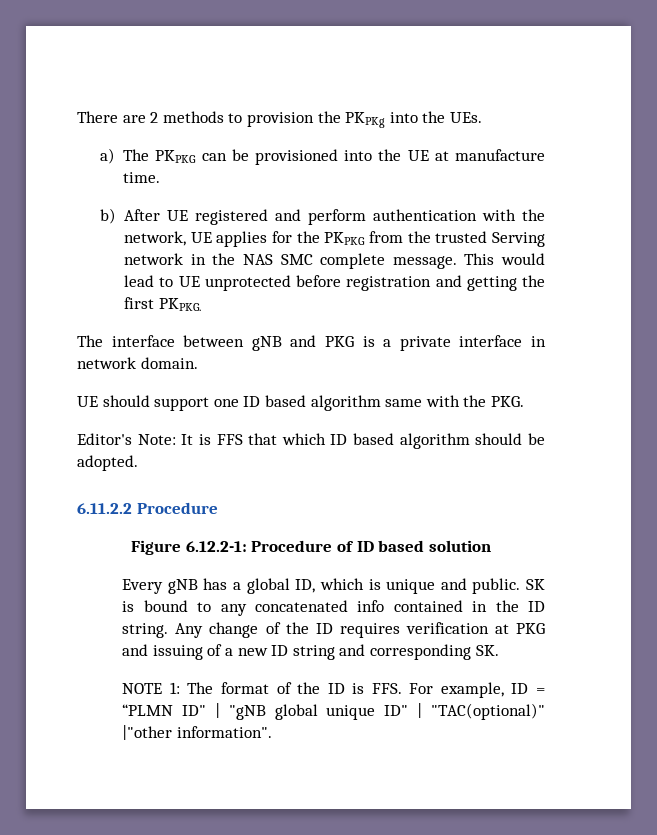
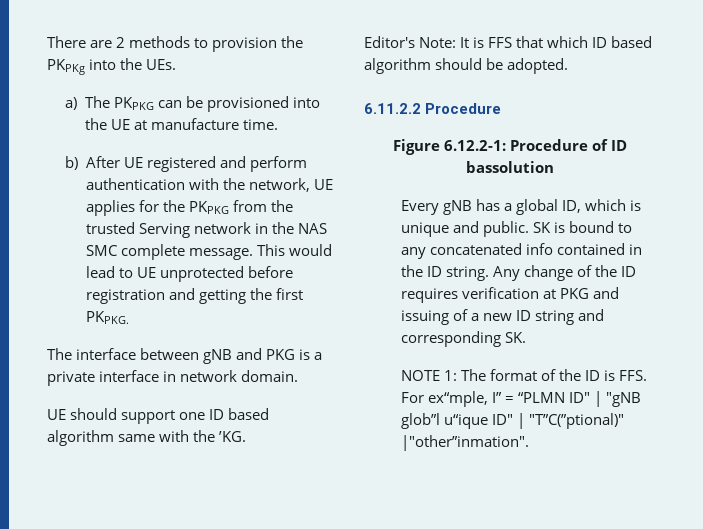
- UE should support one ID based algorithm same with the PKG.
+ UE should support one ID based algorithm same with the ’KG.
- Figure 6.12.2-1: Procedure of ID based solution
+ Figure 6.12.2-1: Procedure of ID bassolution
- NOTE 1: The format of the ID is FFS. For example, ID = “PLMN ID" | "gNB global unique ID" | "TAC(optional)" |"other information".
+ NOTE 1: The format of the ID is FFS. For ex“mple, I” = “PLMN ID" | "gNB glob”l u“ique ID" | "T”C(”ptional)" |"other”inmation".

